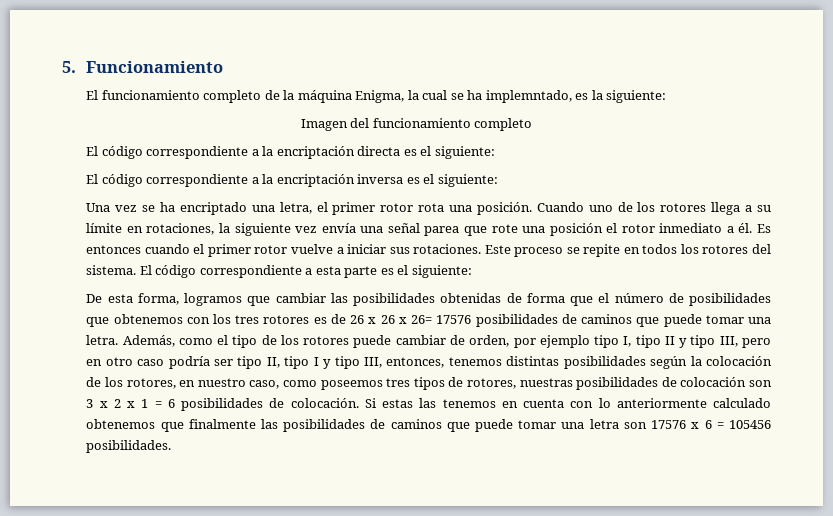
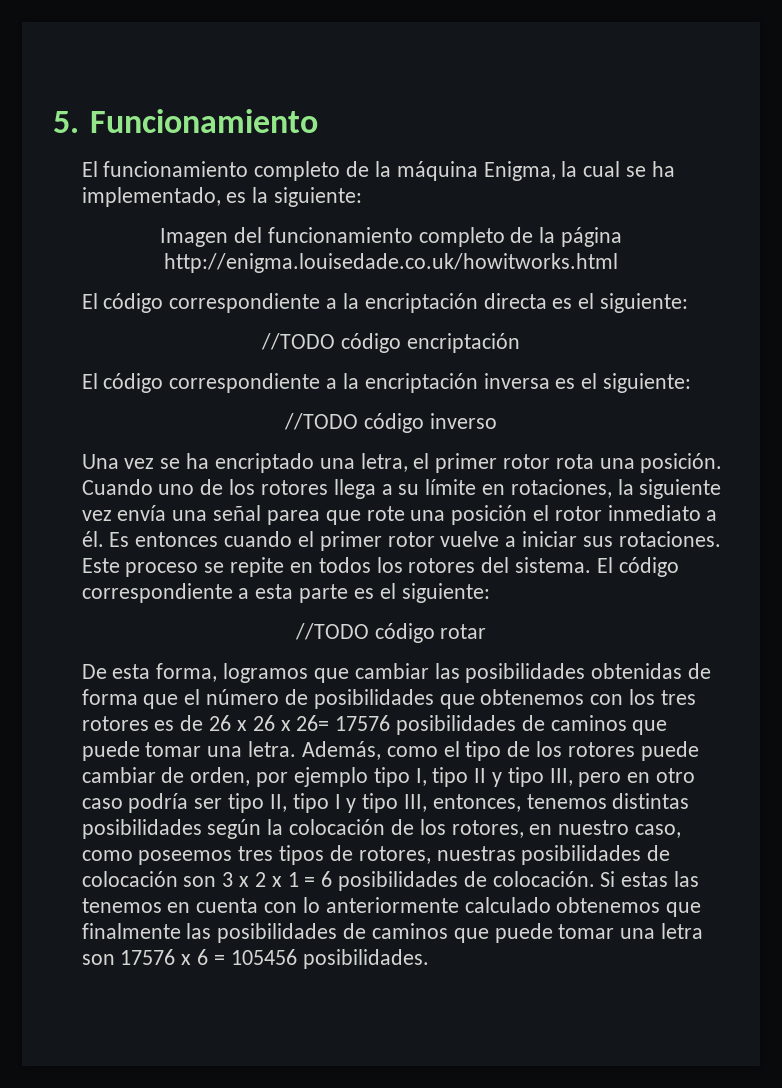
- El funcionamiento completo de la máquina Enigma, la cual se ha implemntado, es la siguiente:
+ El funcionamiento completo de la máquina Enigma, la cual se ha implementado, es la siguiente:
- Imagen del funcionamiento completo
+ Imagen del funcionamiento completo de la página http://enigma.louisedade.co.uk/howitworks.html
+ //TODO código encriptación
+ //TODO código inverso
+ //TODO código rotar

